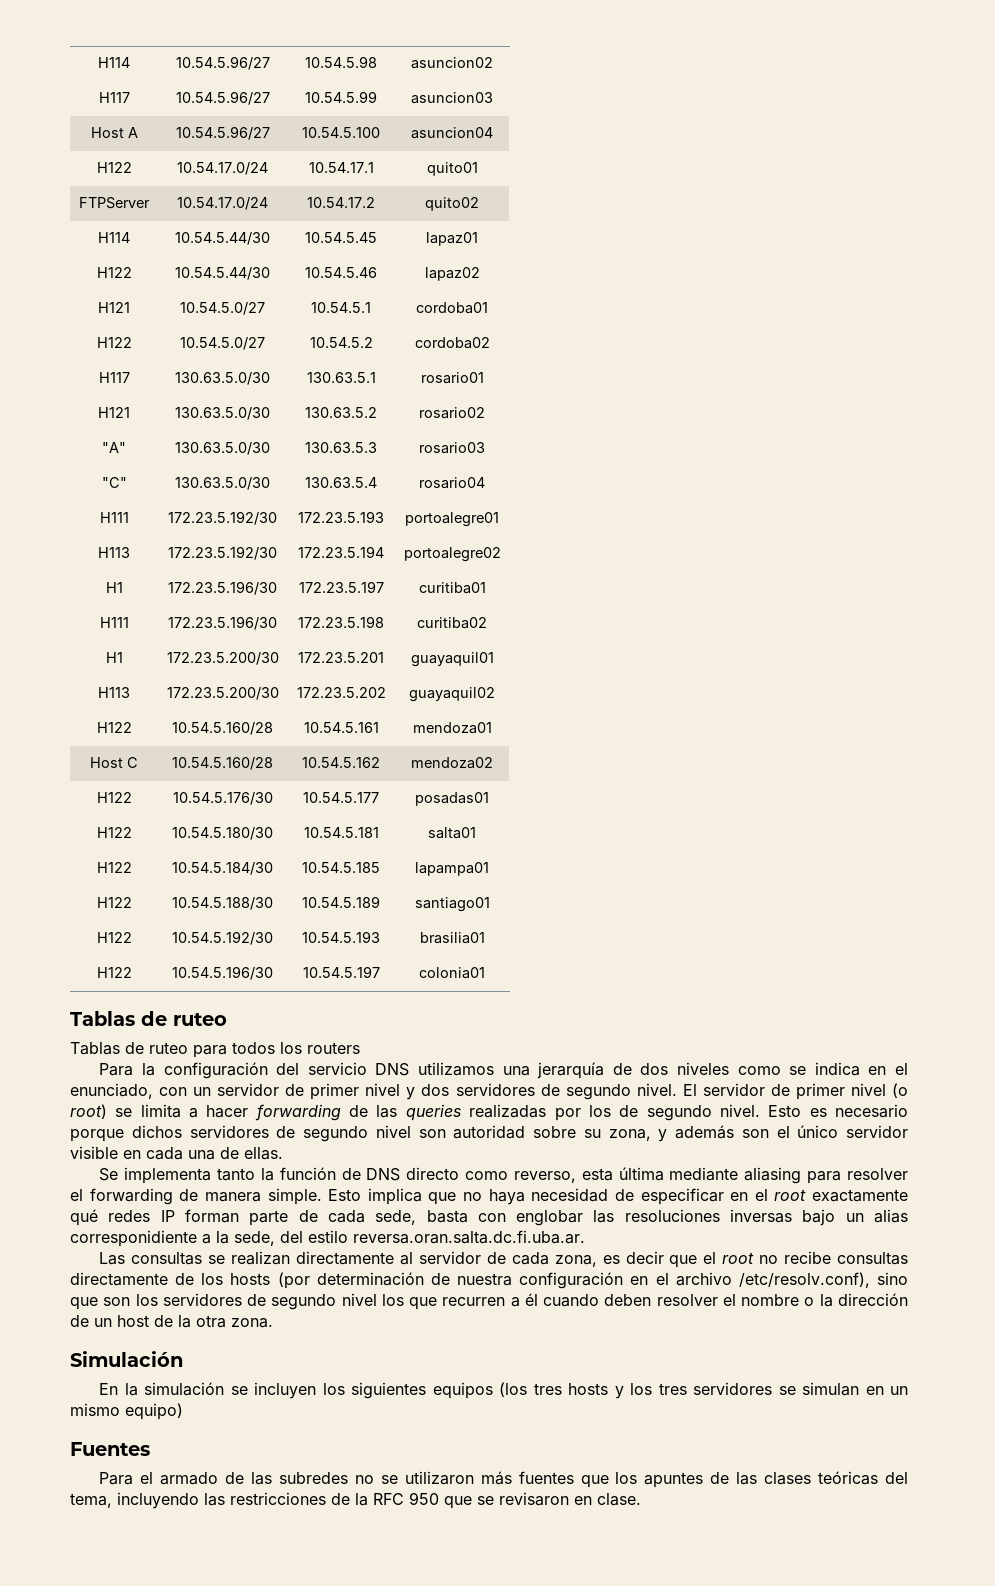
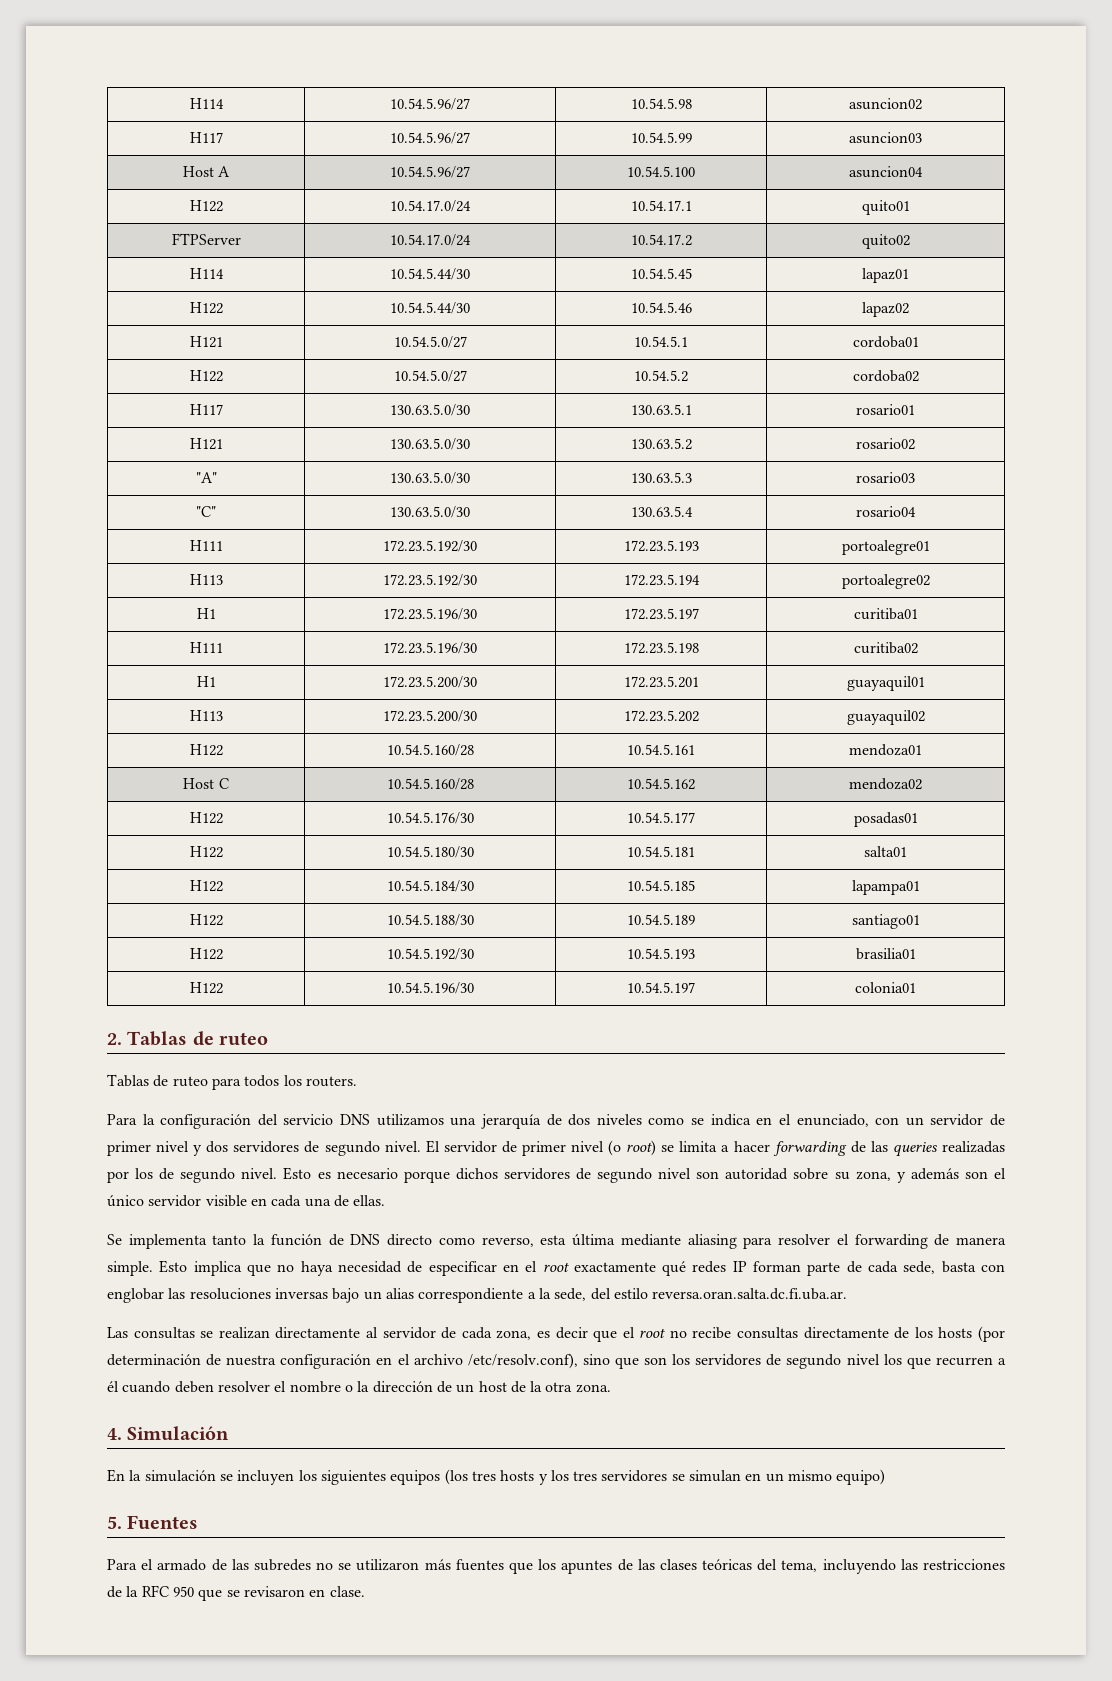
  H122 | 10.54.5.196/30 | 10.54.5.197 | colonia01
- Tablas de ruteo
+ 2. Tablas de ruteo
- Tablas de ruteo para todos los routers
+ Tablas de ruteo para todos los routers.
- Esto implica que no haya necesidad de especificar en el root exactamente qué redes IP forman parte de cada sede, basta con englobar las resoluciones inversas bajo un alias corresponidiente a la sede, del estilo reversa.oran.salta.dc.fi.uba.ar.
+ Esto implica que no haya necesidad de especificar en el root exactamente qué redes IP forman parte de cada sede, basta con englobar las resoluciones inversas bajo un alias correspondiente a la sede, del estilo reversa.oran.salta.dc.fi.uba.ar.
- Simulación
+ 4. Simulación
- Fuentes
+ 5. Fuentes

